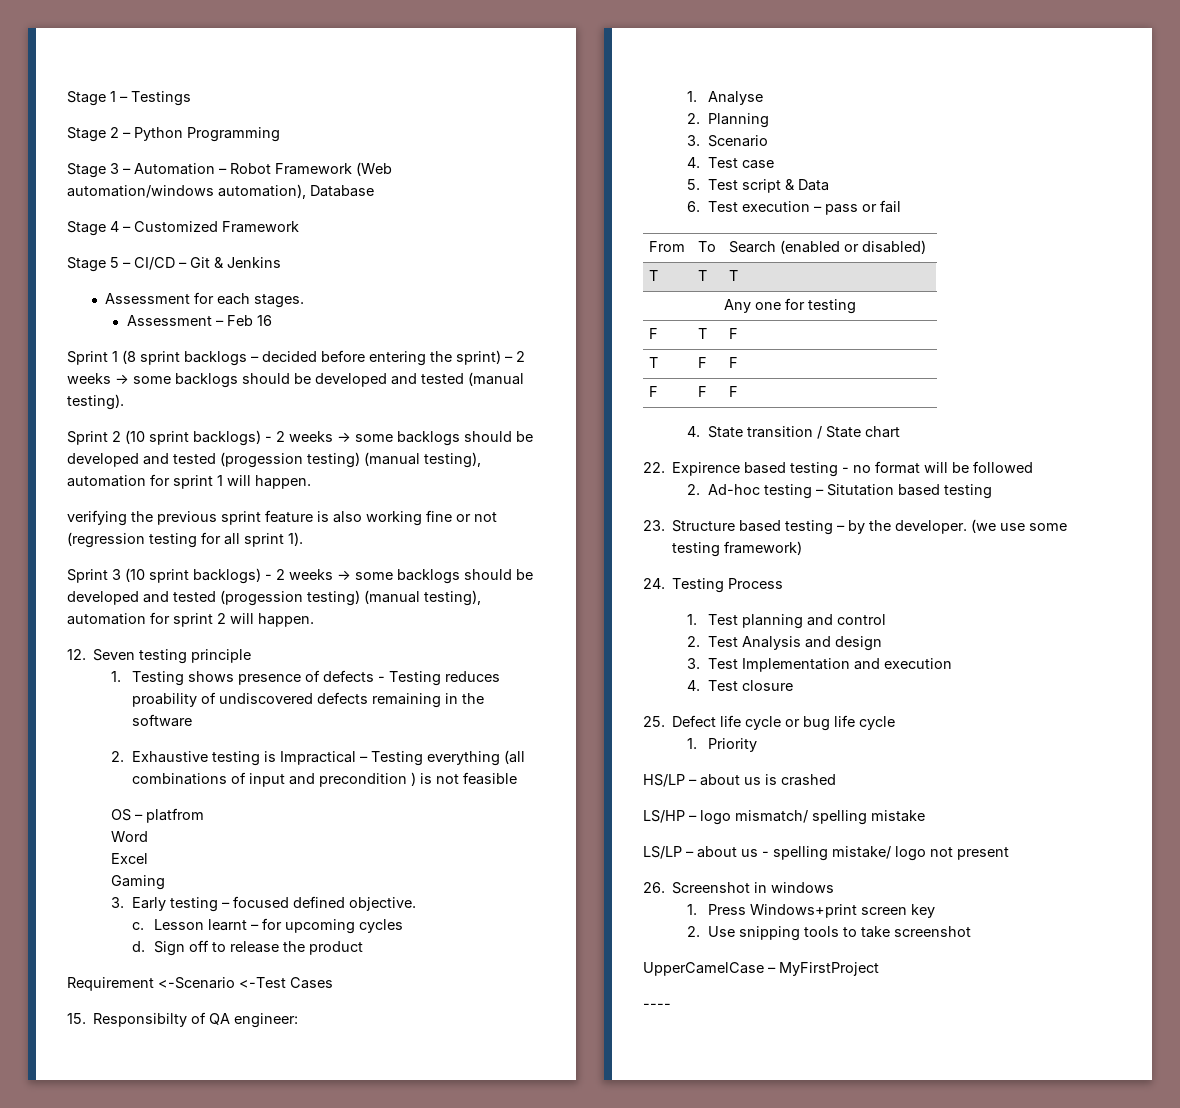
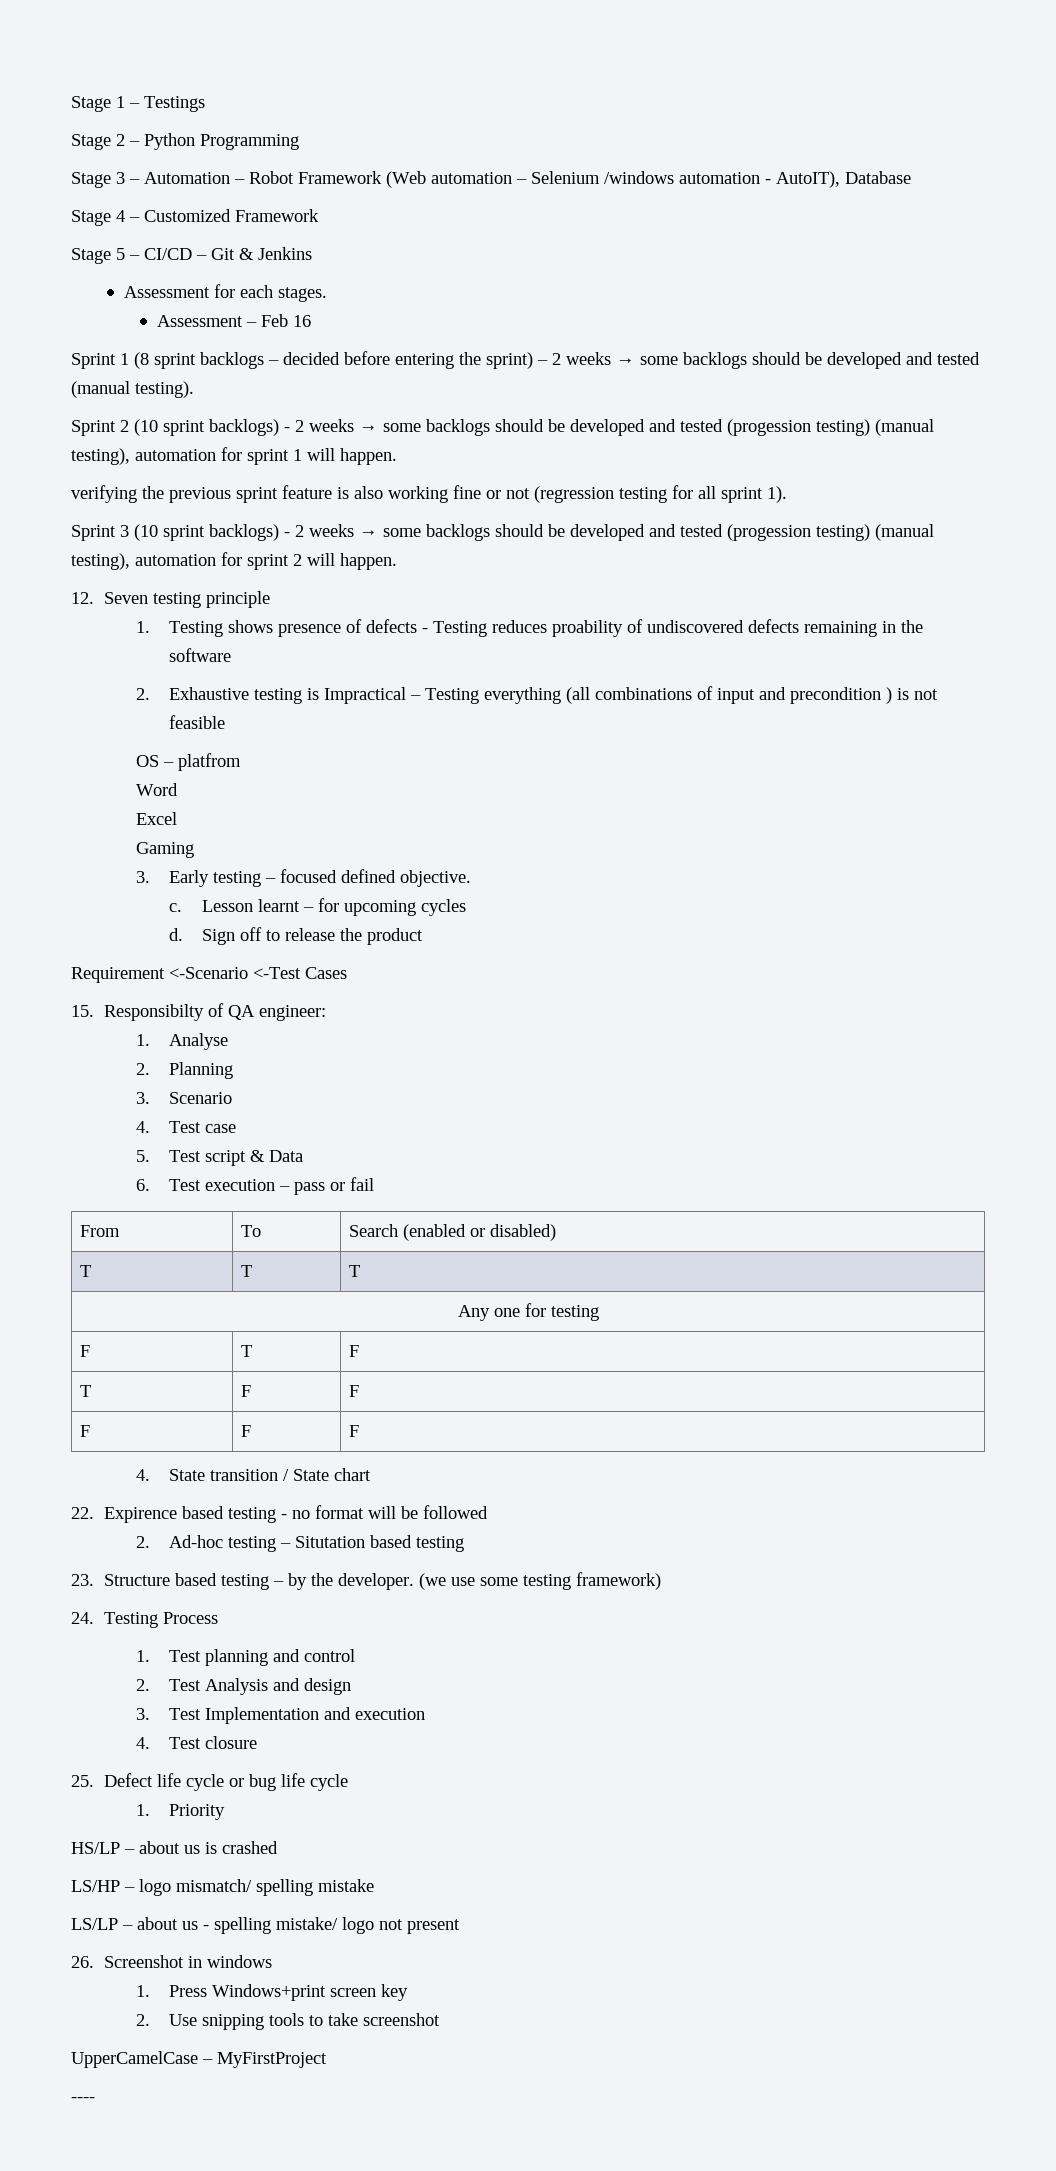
- Stage 3 – Automation – Robot Framework (Web automation/windows automation), Database
+ Stage 3 – Automation – Robot Framework (Web automation – Selenium /windows automation - AutoIT), Database

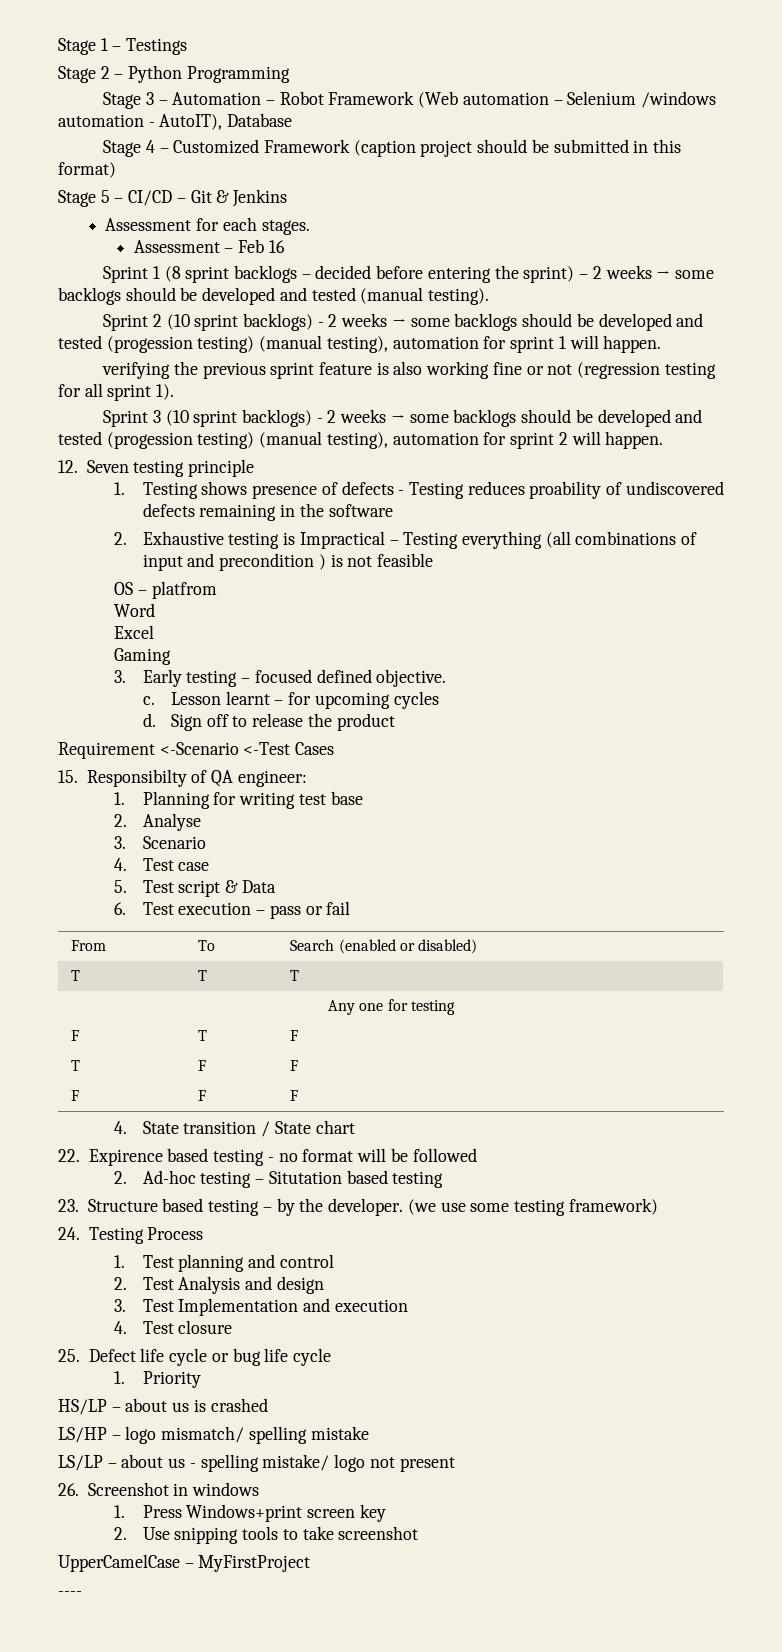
- Stage 4 – Customized Framework
+ Stage 4 – Customized Framework (caption project should be submitted in this format)
- 1. Analyse
- 2. Planning
+ 1. Planning for writing test base
+ 2. Analyse

